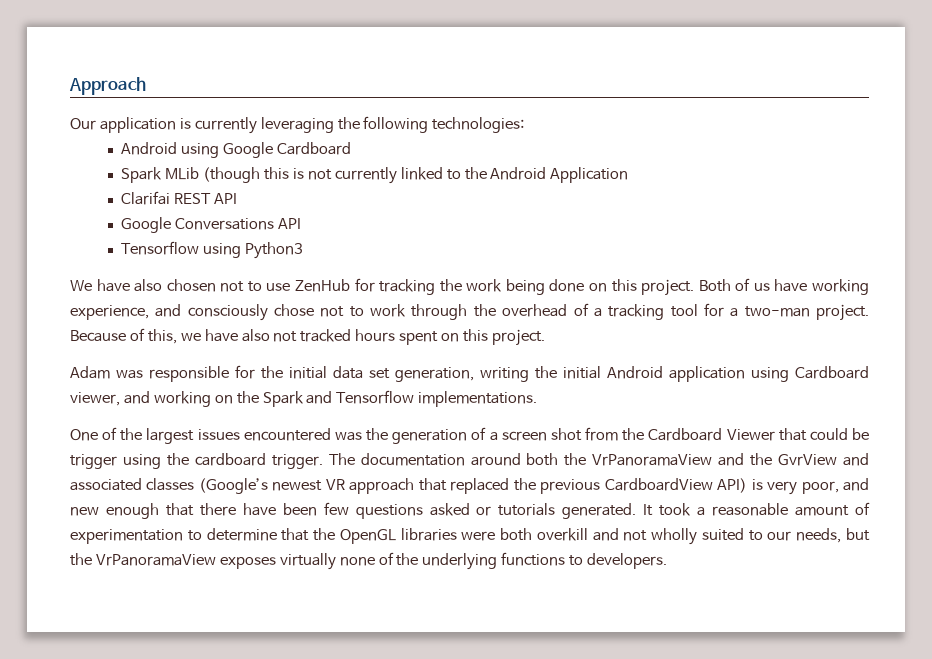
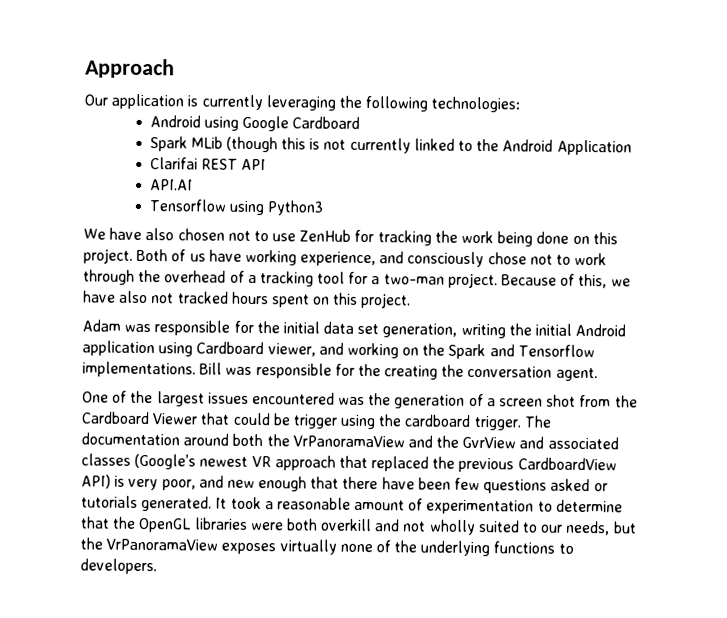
- Google Conversations API
+ API.AI
+ Bill was responsible for the creating the conversation agent.

